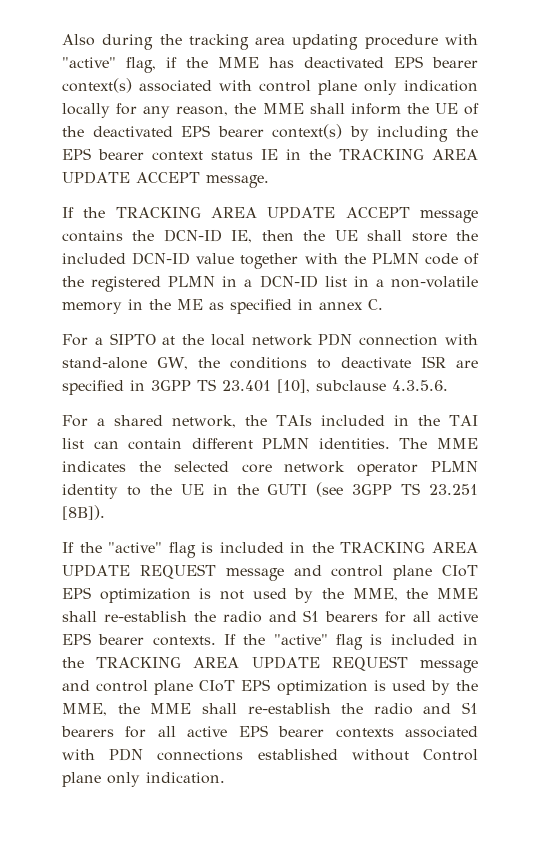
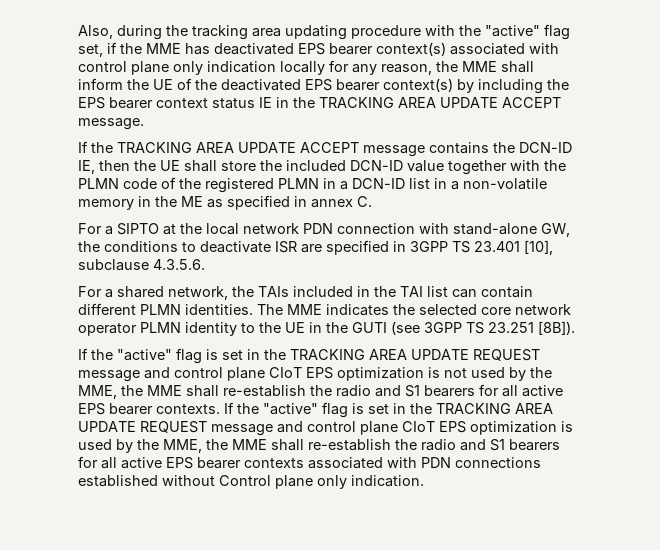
- Also during the tracking area updating procedure with "active" flag, if the MME has deactivated EPS bearer context(s) associated with control plane only indication locally for any reason, the MME shall inform the UE of the deactivated EPS bearer context(s) by including the EPS bearer context status IE in the TRACKING AREA UPDATE ACCEPT message.
+ Also, during the tracking area updating procedure with the "active" flag set, if the MME has deactivated EPS bearer context(s) associated with control plane only indication locally for any reason, the MME shall inform the UE of the deactivated EPS bearer context(s) by including the EPS bearer context status IE in the TRACKING AREA UPDATE ACCEPT message.
- If the "active" flag is included in the TRACKING AREA UPDATE REQUEST message and control plane CIoT EPS optimization is not used by the MME, the MME shall re-establish the radio and S1 bearers for all active EPS bearer contexts.
+ If the "active" flag is set in the TRACKING AREA UPDATE REQUEST message and control plane CIoT EPS optimization is not used by the MME, the MME shall re-establish the radio and S1 bearers for all active EPS bearer contexts.
- If the "active" flag is included in the TRACKING AREA UPDATE REQUEST message and control plane CIoT EPS optimization is used by the MME, the MME shall re-establish the radio and S1 bearers for all active EPS bearer contexts associated with PDN connections established without Control plane only indication.
+ If the "active" flag is set in the TRACKING AREA UPDATE REQUEST message and control plane CIoT EPS optimization is used by the MME, the MME shall re-establish the radio and S1 bearers for all active EPS bearer contexts associated with PDN connections established without Control plane only indication.

